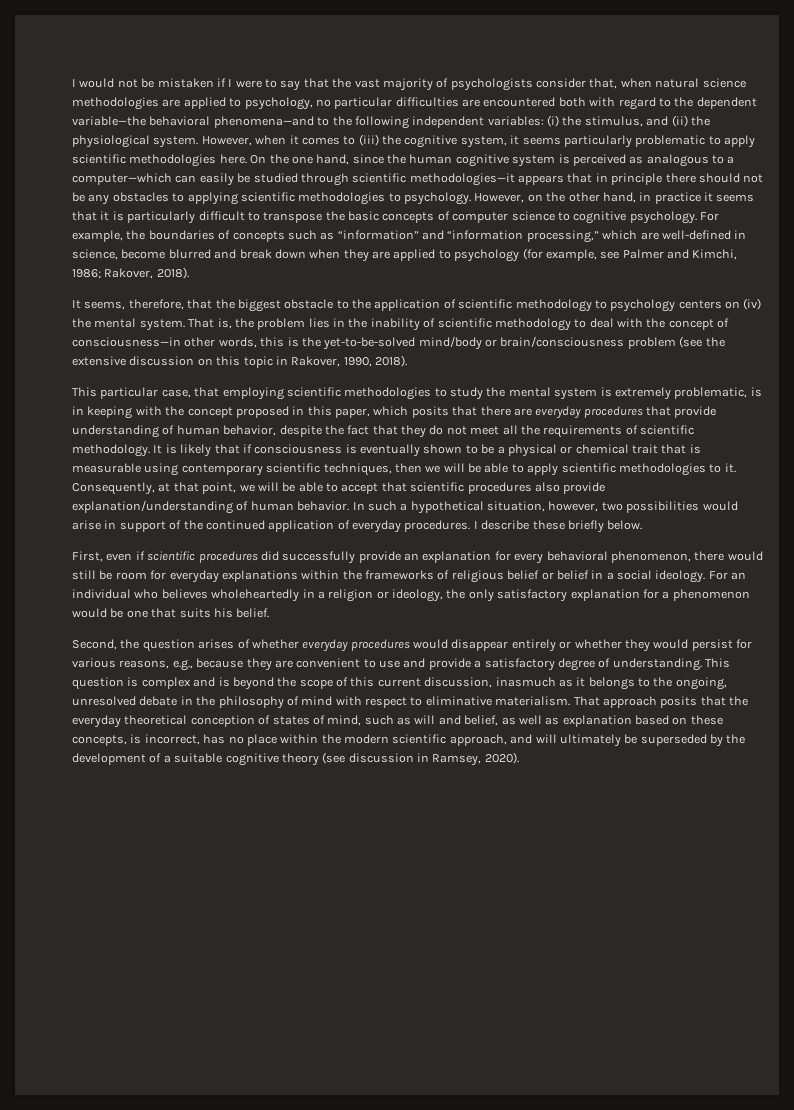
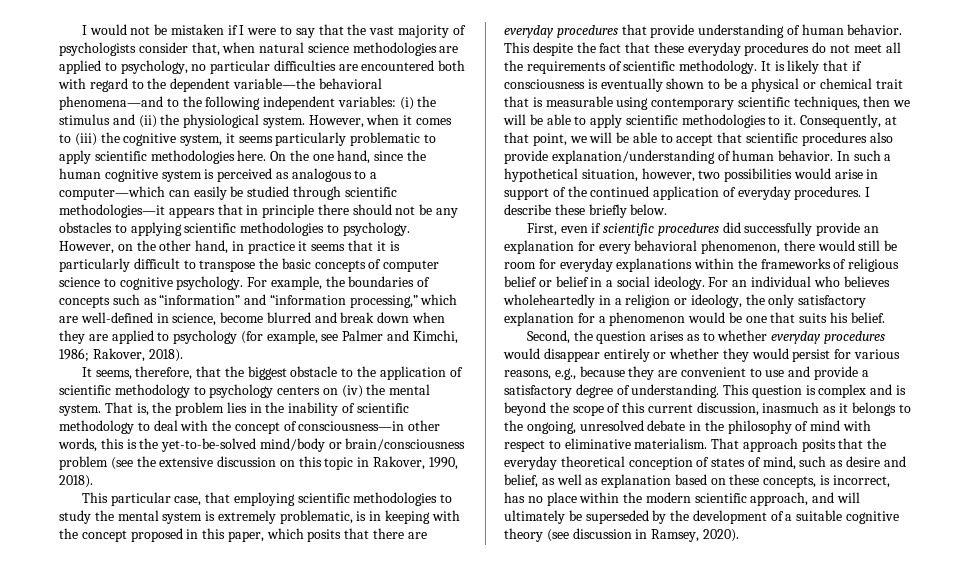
- I would not be mistaken if I were to say that the vast majority of psychologists consider that, when natural science methodologies are applied to psychology, no particular difficulties are encountered both with regard to the dependent variable—the behavioral phenomena—and to the following independent variables: (i) the stimulus, and (ii) the physiological system.
+ I would not be mistaken if I were to say that the vast majority of psychologists consider that, when natural science methodologies are applied to psychology, no particular difficulties are encountered both with regard to the dependent variable—the behavioral phenomena—and to the following independent variables: (i) the stimulus and (ii) the physiological system.
- This particular case, that employing scientific methodologies to study the mental system is extremely problematic, is in keeping with the concept proposed in this paper, which posits that there are everyday procedures that provide understanding of human behavior, despite the fact that they do not meet all the requirements of scientific methodology.
+ This particular case, that employing scientific methodologies to study the mental system is extremely problematic, is in keeping with the concept proposed in this paper, which posits that there are everyday procedures that provide understanding of human behavior. This despite the fact that these everyday procedures do not meet all the requirements of scientific methodology.
- Second, the question arises of whether everyday procedures would disappear entirely or whether they would persist for various reasons, e.g., because they are convenient to use and provide a satisfactory degree of understanding.
+ Second, the question arises as to whether everyday procedures would disappear entirely or whether they would persist for various reasons, e.g., because they are convenient to use and provide a satisfactory degree of understanding.
- That approach posits that the everyday theoretical conception of states of mind, such as will and belief, as well as explanation based on these concepts, is incorrect, has no place within the modern scientific approach, and will ultimately be superseded by the development of a suitable cognitive theory (see discussion in Ramsey, 2020).
+ That approach posits that the everyday theoretical conception of states of mind, such as desire and belief, as well as explanation based on these concepts, is incorrect, has no place within the modern scientific approach, and will ultimately be superseded by the development of a suitable cognitive theory (see discussion in Ramsey, 2020).

